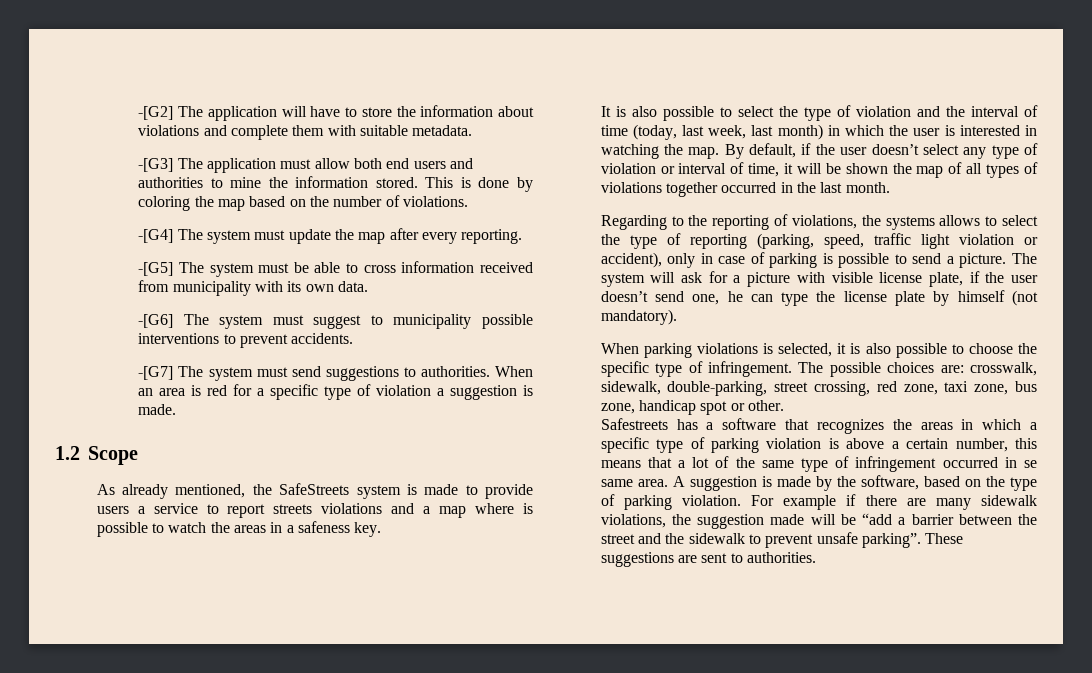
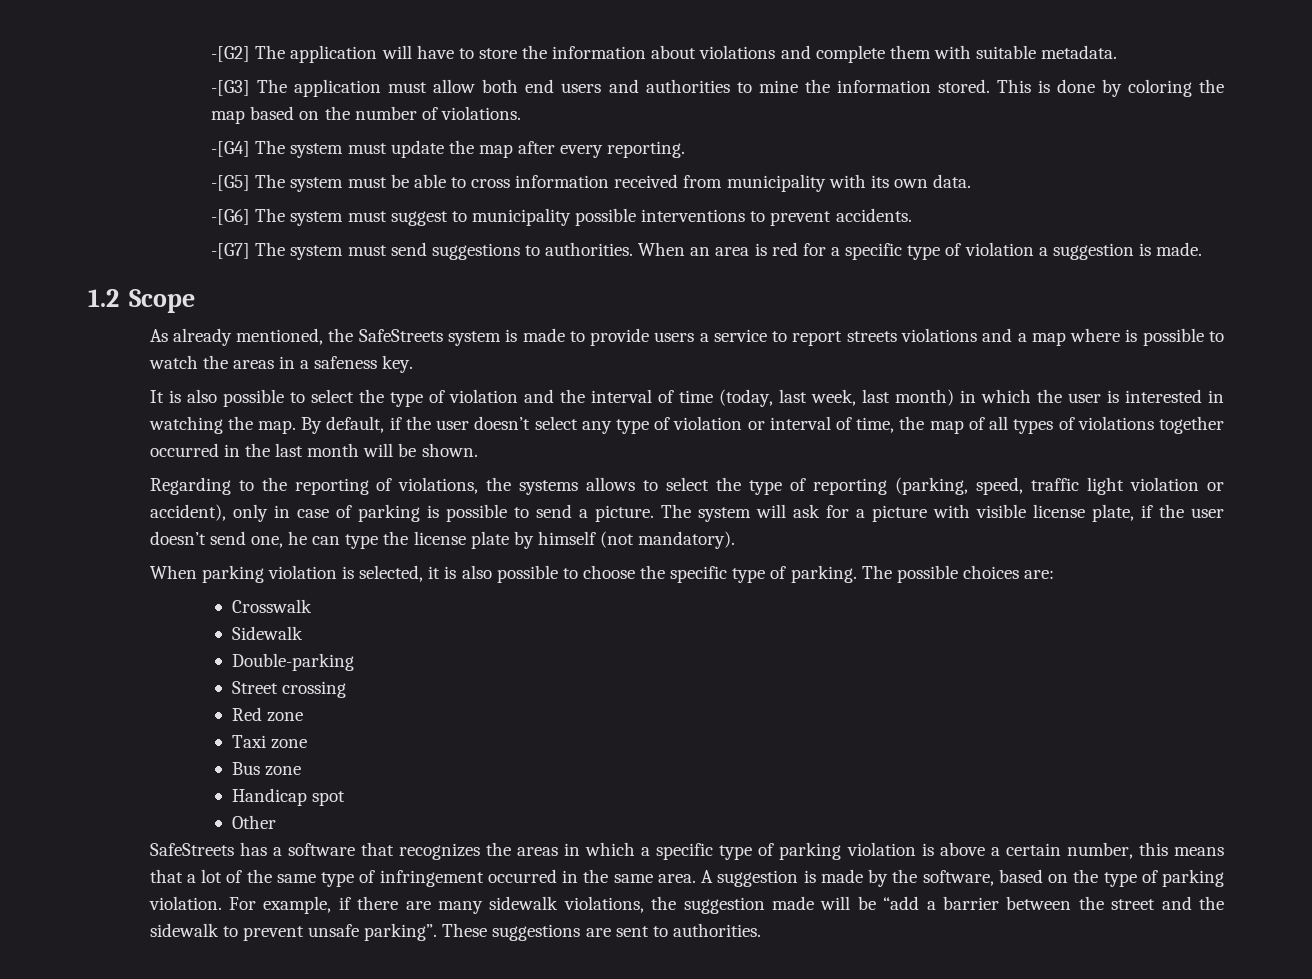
- By default, if the user doesn’t select any type of violation or interval of time, it will be shown the map of all types of violations together occurred in the last month.
+ By default, if the user doesn’t select any type of violation or interval of time, the map of all types of violations together occurred in the last month will be shown.
- When parking violations is selected, it is also possible to choose the specific type of infringement.
+ When parking violation is selected, it is also possible to choose the specific type of parking.
- The possible choices are: crosswalk, sidewalk, double-parking, street crossing, red zone, taxi zone, bus zone, handicap spot or other.
- Safestreets has a software that recognizes the areas in which a specific type of parking violation is above a certain number, this means that a lot of the same type of infringement occurred in se same area.
+ The possible choices are:
+ Crosswalk
+ Sidewalk
+ Double-parking
+ Street crossing
+ Red zone
+ Taxi zone
+ Bus zone
+ Handicap spot
+ Other
+ SafeStreets has a software that recognizes the areas in which a specific type of parking violation is above a certain number, this means that a lot of the same type of infringement occurred in the same area.
- For example if there are many sidewalk violations, the suggestion made will be “add a barrier between the street and the sidewalk to prevent unsafe parking”.
+ For example, if there are many sidewalk violations, the suggestion made will be “add a barrier between the street and the sidewalk to prevent unsafe parking”.

